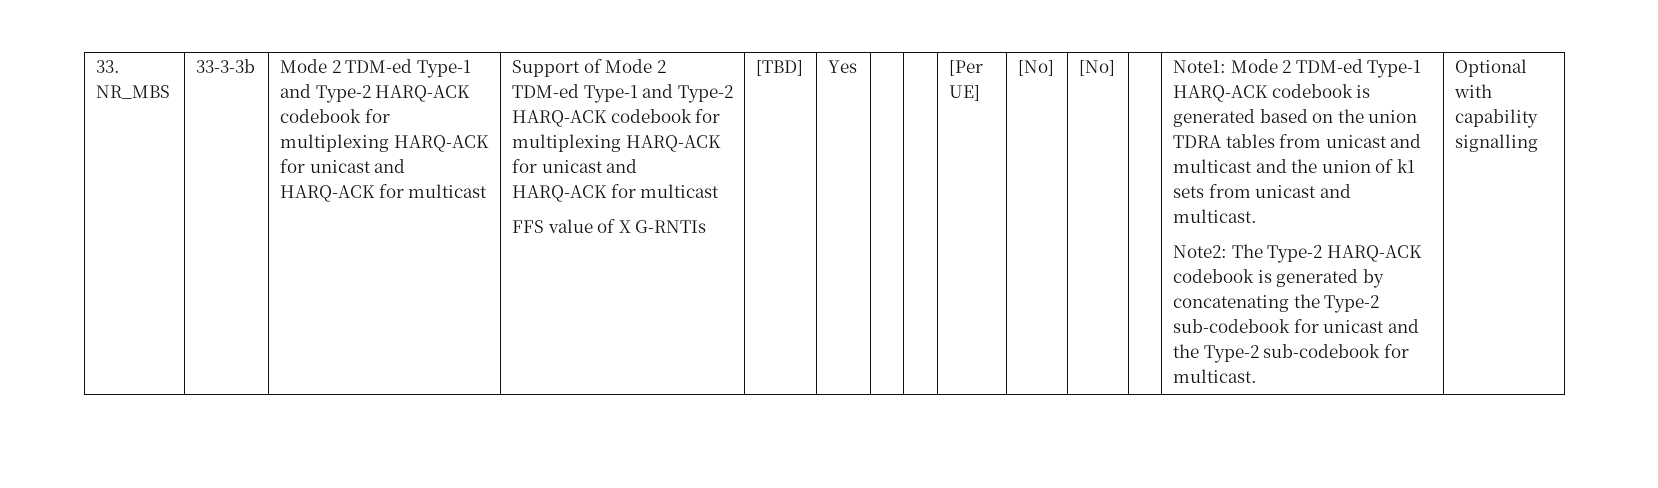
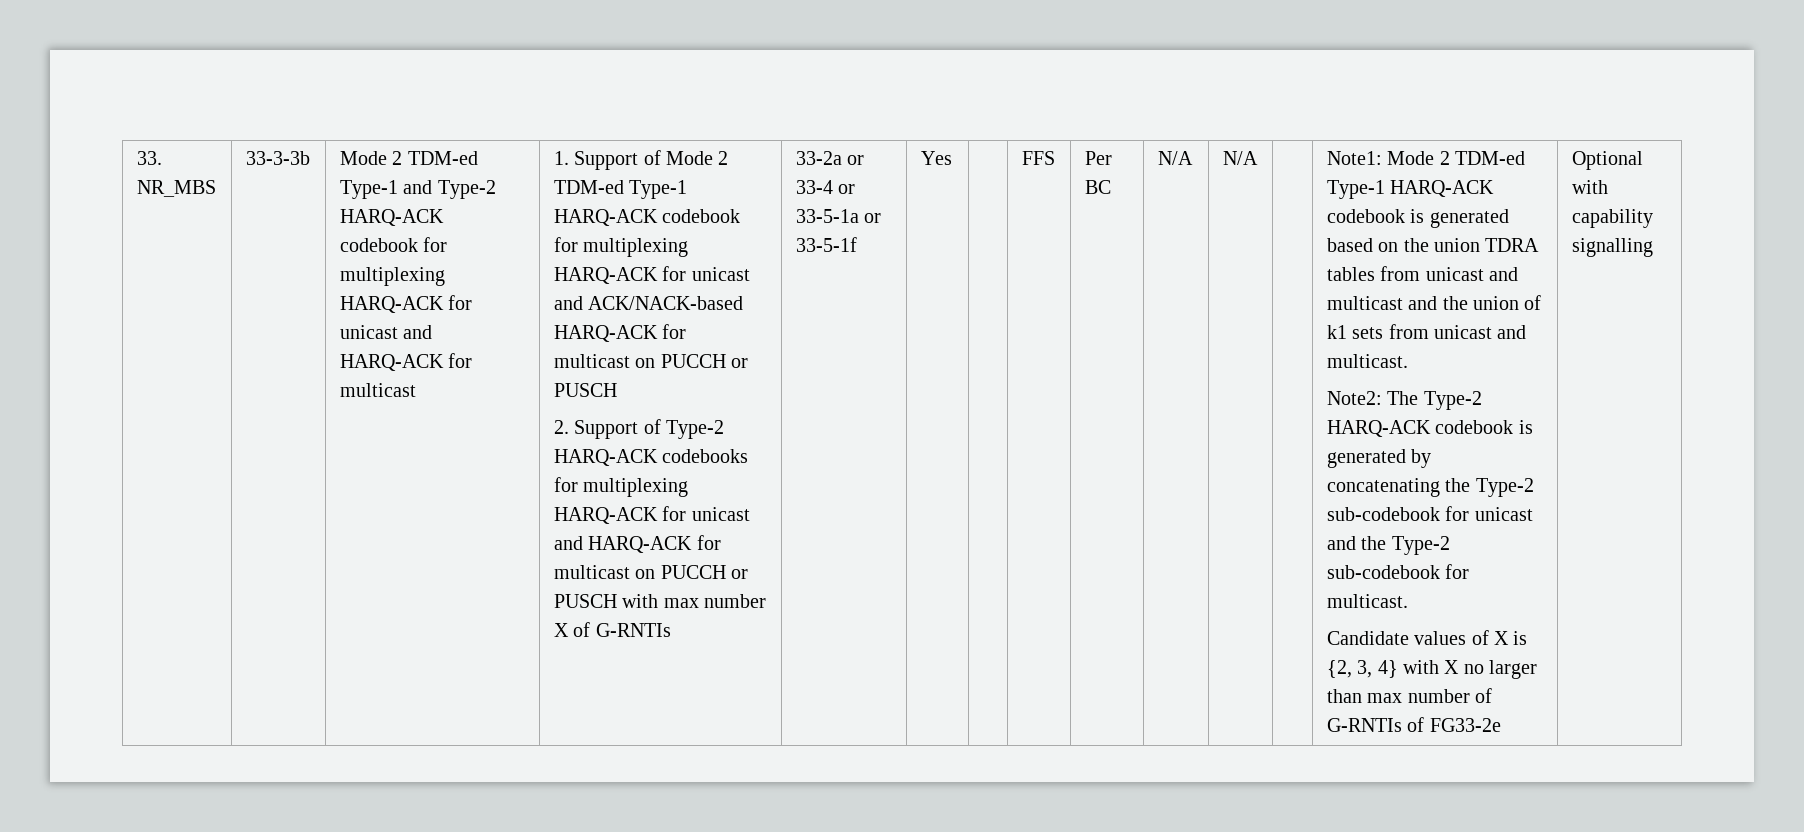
- Support of Mode 2 TDM-ed Type-1 and Type-2 HARQ-ACK codebook for multiplexing HARQ-ACK for unicast and HARQ-ACK for multicast
- FFS value of X G-RNTIs | [TBD] | Yes | | | [Per UE] | [No] | [No]
+ 1. Support of Mode 2 TDM-ed Type-1 HARQ-ACK codebook for multiplexing HARQ-ACK for unicast and ACK/NACK-based HARQ-ACK for multicast on PUCCH or PUSCH
+ 2. Support of Type-2 HARQ-ACK codebooks for multiplexing HARQ-ACK for unicast and HARQ-ACK for multicast on PUCCH or PUSCH with max number X of G-RNTIs | 33-2a or 33-4 or 33-5-1a or 33-5-1f | Yes | | FFS | Per BC | N/A | N/A
+ Candidate values of X is {2, 3, 4} with X no larger than max number of G-RNTIs of FG33-2e

